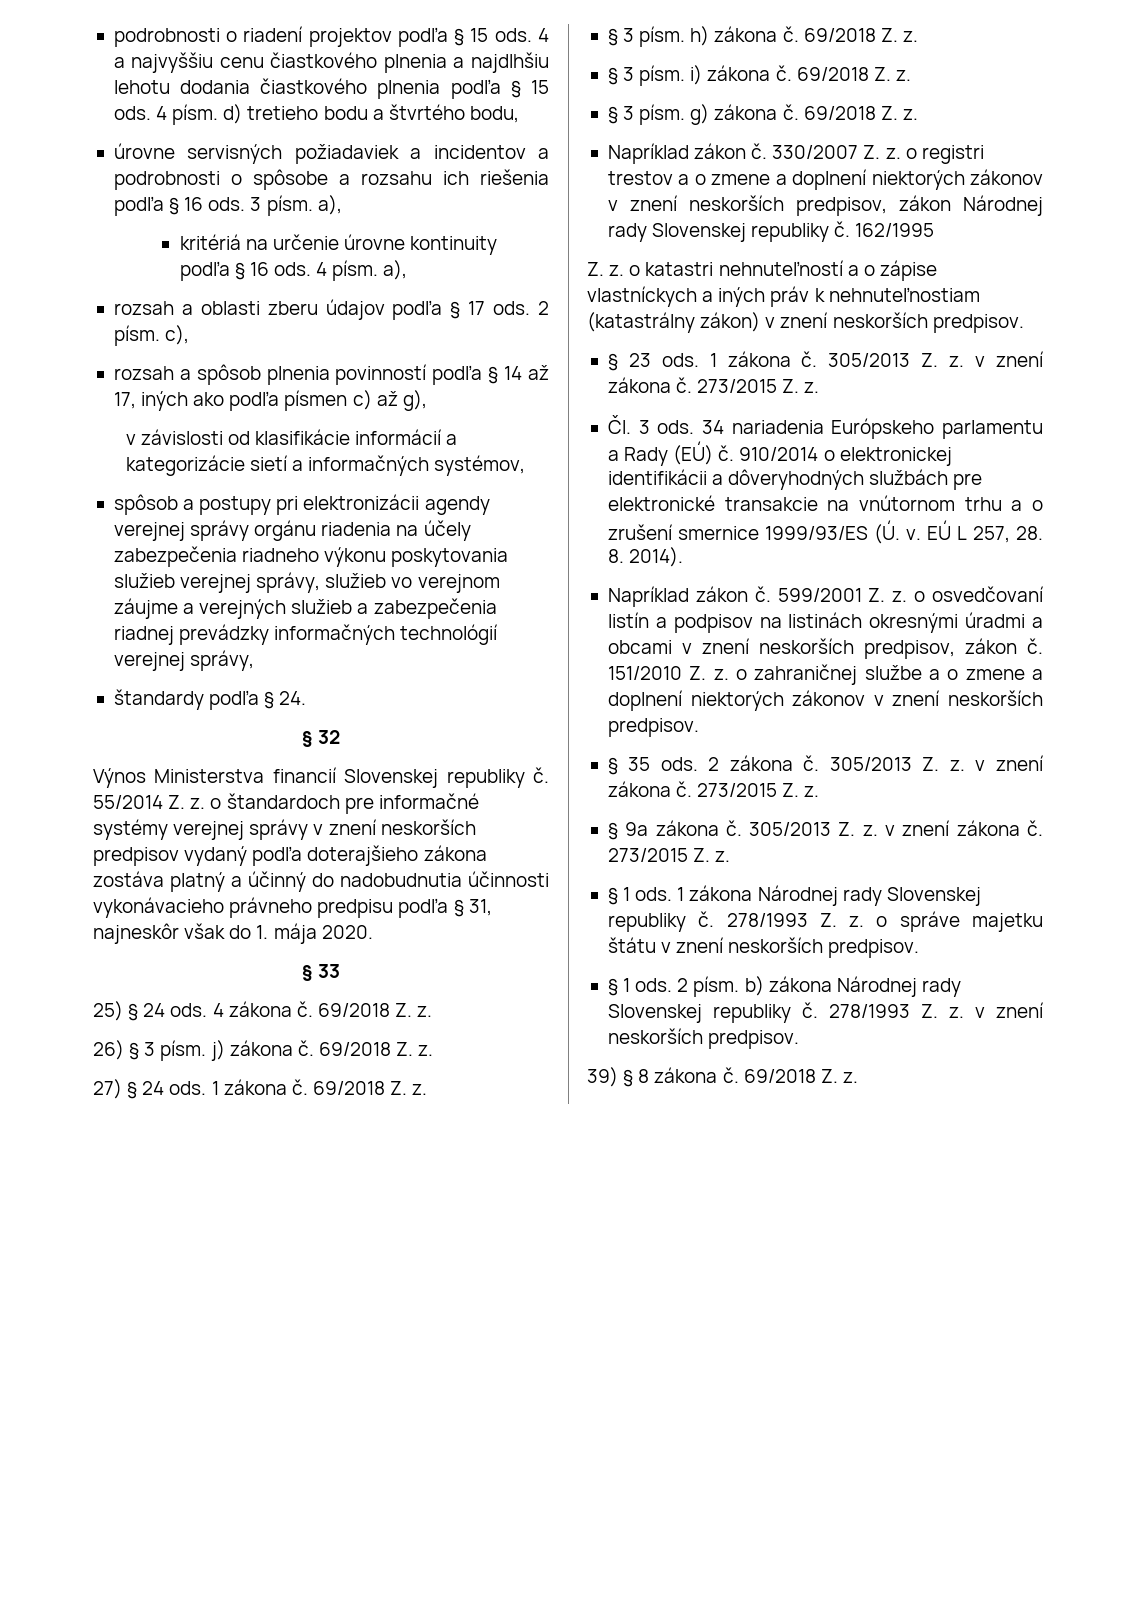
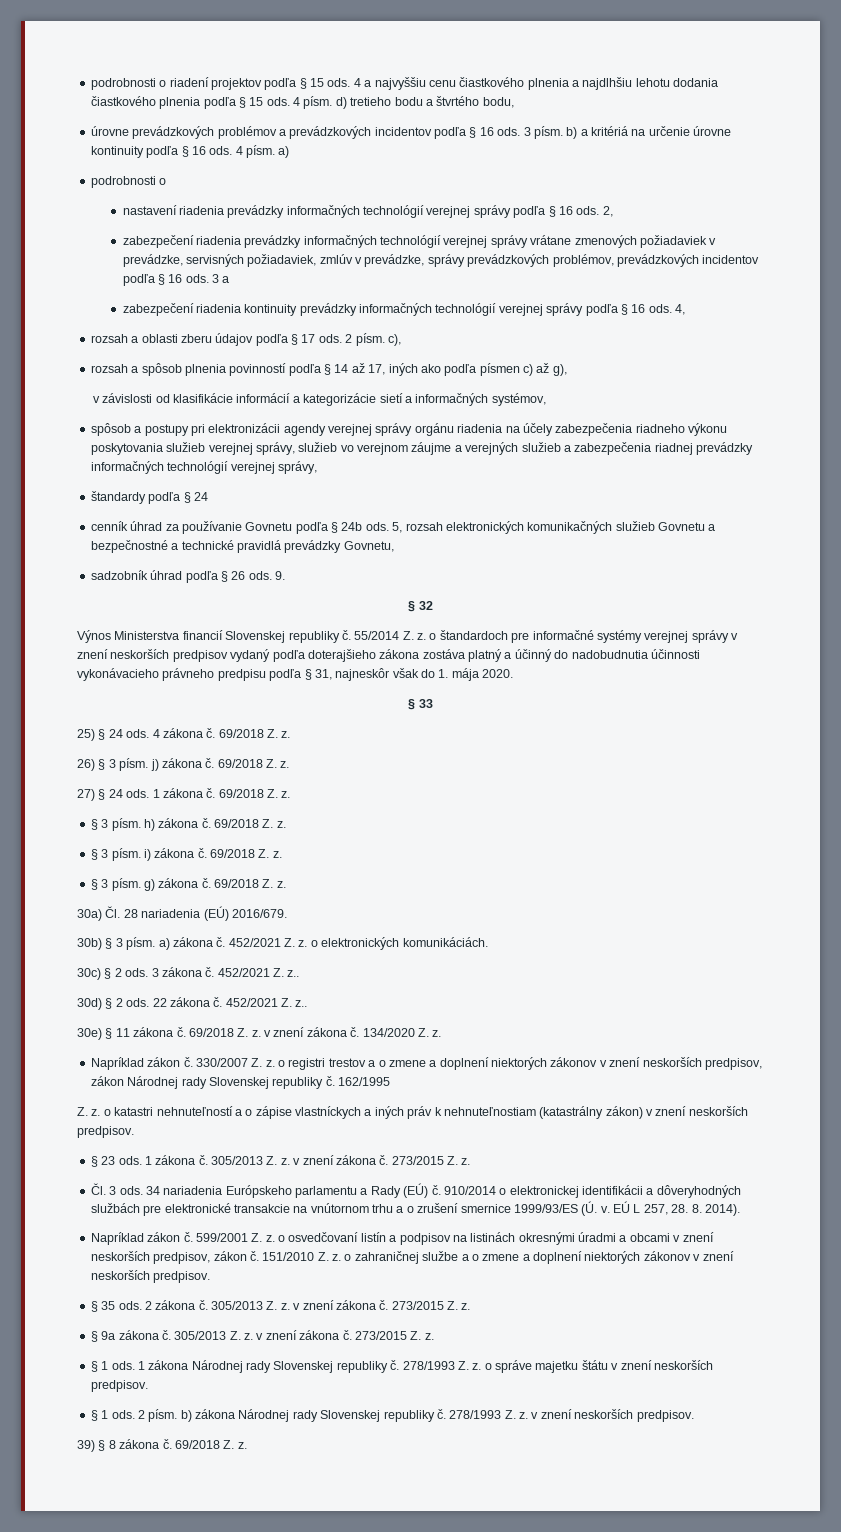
- úrovne servisných požiadaviek a incidentov a podrobnosti o spôsobe a rozsahu ich riešenia podľa § 16 ods.
+ úrovne prevádzkových problémov a prevádzkových incidentov podľa § 16 ods.
- 3 písm. a),
- kritériá na určenie úrovne kontinuity podľa § 16 ods.
+ 3 písm. b) a kritériá na určenie úrovne kontinuity podľa § 16 ods.
- 4 písm. a),
+ 4 písm. a)
+ podrobnosti o
+ nastavení riadenia prevádzky informačných technológií verejnej správy podľa § 16 ods. 2,
+ zabezpečení riadenia prevádzky informačných technológií verejnej správy vrátane zmenových požiadaviek v prevádzke, servisných požiadaviek, zmlúv v prevádzke, správy prevádzkových problémov, prevádzkových incidentov podľa § 16 ods. 3 a
+ zabezpečení riadenia kontinuity prevádzky informačných technológií verejnej správy podľa § 16 ods. 4,
- štandardy podľa § 24.
+ štandardy podľa § 24
+ cenník úhrad za používanie Govnetu podľa § 24b ods. 5, rozsah elektronických komunikačných služieb Govnetu a bezpečnostné a technické pravidlá prevádzky Govnetu,
+ sadzobník úhrad podľa § 26 ods. 9.
+ 30a) Čl. 28 nariadenia (EÚ) 2016/679.
+ 30b) § 3 písm. a) zákona č. 452/2021 Z. z. o elektronických komunikáciách.
+ 30c) § 2 ods. 3 zákona č. 452/2021 Z. z..
+ 30d) § 2 ods. 22 zákona č. 452/2021 Z. z..
+ 30e) § 11 zákona č. 69/2018 Z. z. v znení zákona č. 134/2020 Z. z.

